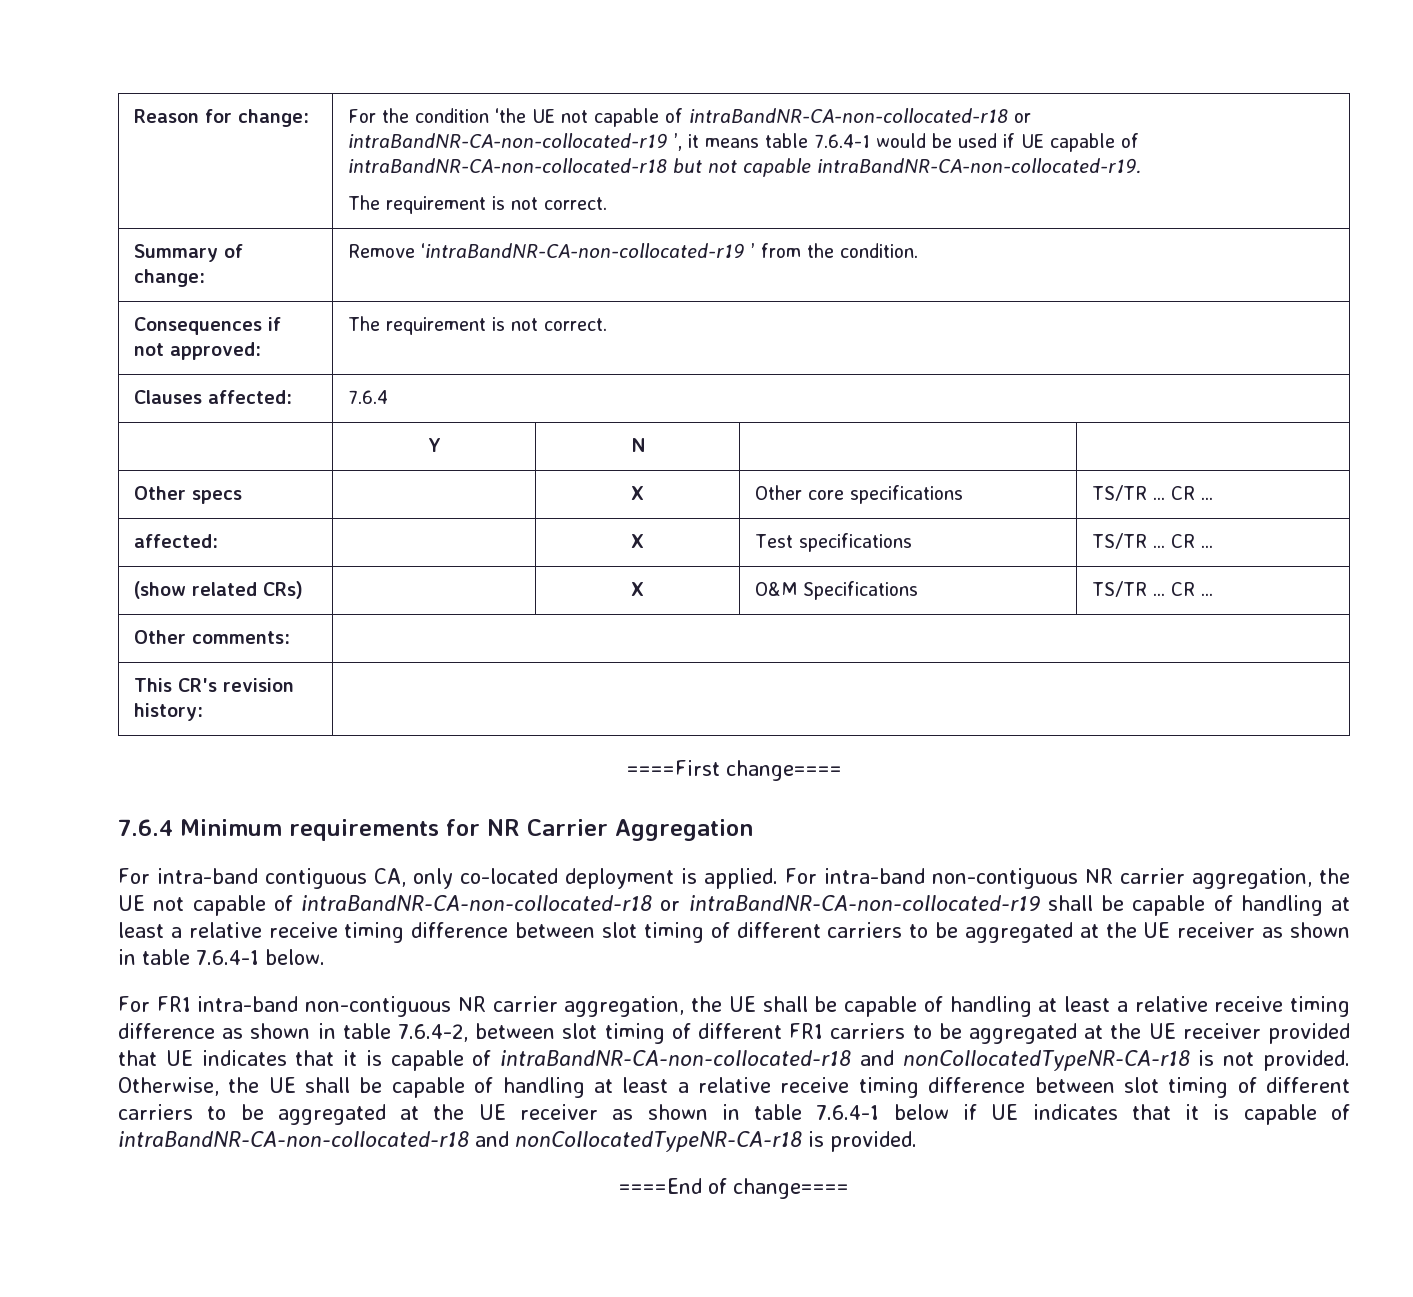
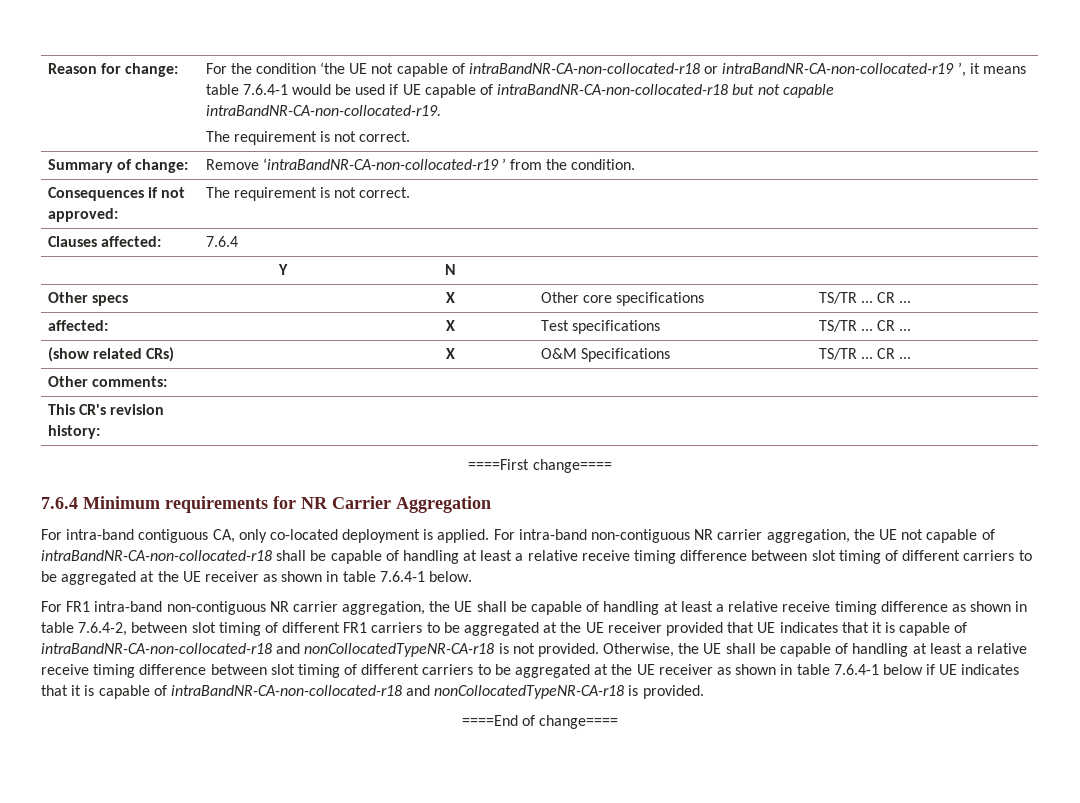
- For intra-band non-contiguous NR carrier aggregation, the UE not capable of intraBandNR-CA-non-collocated-r18 or intraBandNR-CA-non-collocated-r19 shall be capable of handling at least a relative receive timing difference between slot timing of different carriers to be aggregated at the UE receiver as shown in table 7.6.4-1 below.
+ For intra-band non-contiguous NR carrier aggregation, the UE not capable of intraBandNR-CA-non-collocated-r18 shall be capable of handling at least a relative receive timing difference between slot timing of different carriers to be aggregated at the UE receiver as shown in table 7.6.4-1 below.

